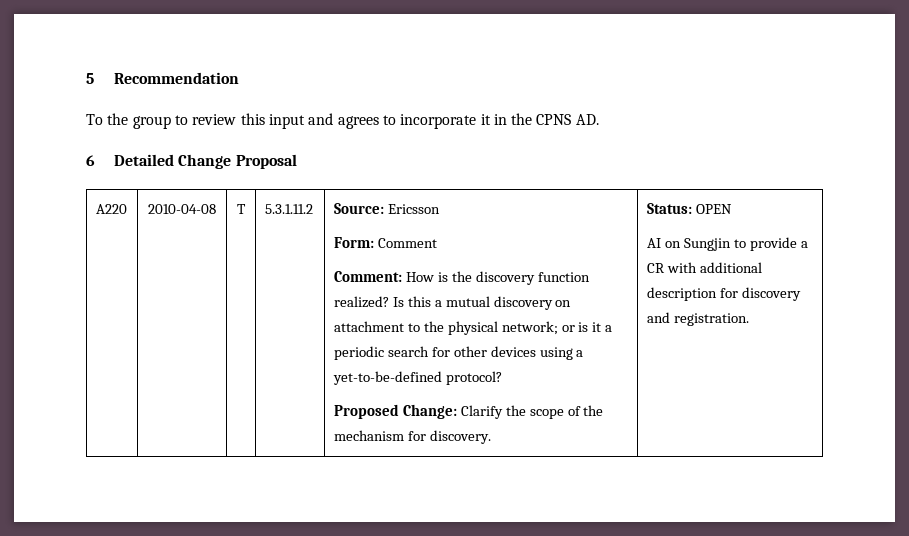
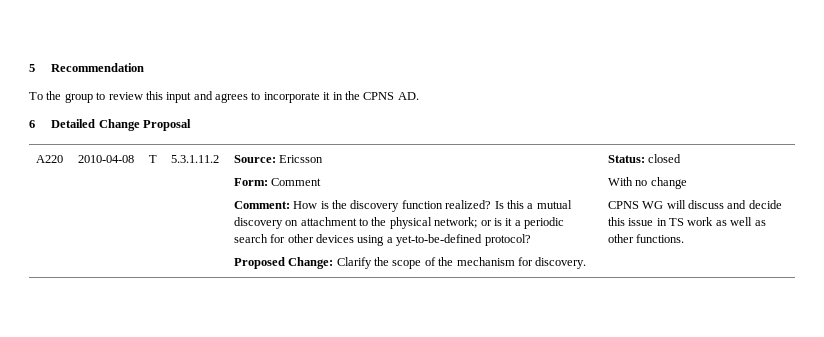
- Status: OPEN
- AI on Sungjin to provide a CR with additional description for discovery and registration.
+ Status: closed
+ With no change
+ CPNS WG will discuss and decide this issue in TS work as well as other functions.

